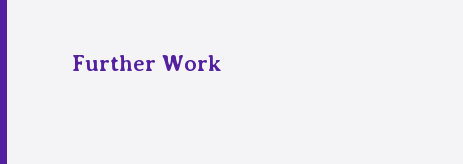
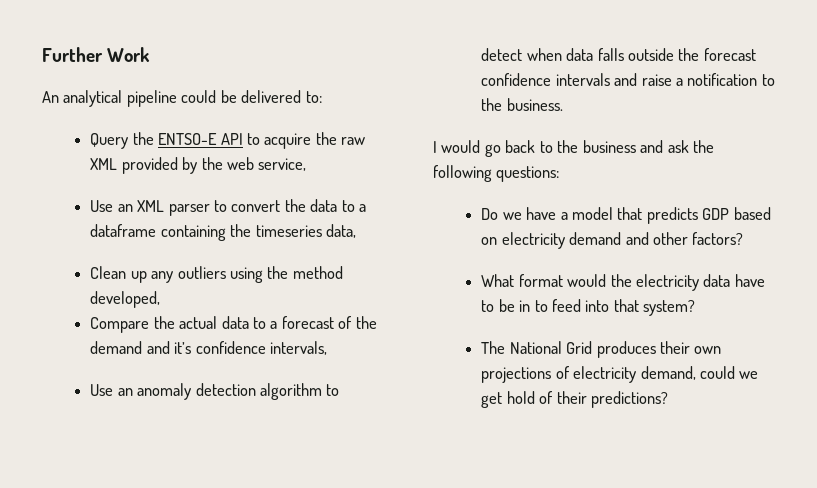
+ An analytical pipeline could be delivered to:
+ Query the ENTSO-E API to acquire the raw XML provided by the web service,
+ Use an XML parser to convert the data to a dataframe containing the timeseries data,
+ Clean up any outliers using the method developed,
+ Compare the actual data to a forecast of the demand and it’s confidence intervals,
+ Use an anomaly detection algorithm to detect when data falls outside the forecast confidence intervals and raise a notification to the business.
+ I would go back to the business and ask the following questions:
+ Do we have a model that predicts GDP based on electricity demand and other factors?
+ What format would the electricity data have to be in to feed into that system?
+ The National Grid produces their own projections of electricity demand, could we get hold of their predictions?

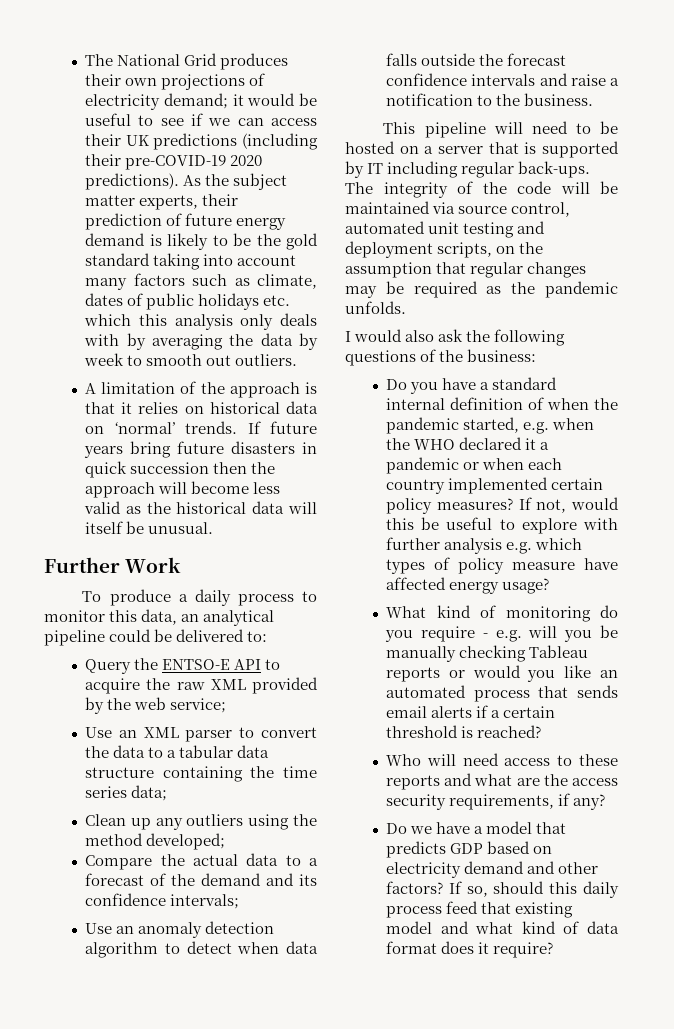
+ The National Grid produces their own projections of electricity demand; it would be useful to see if we can access their UK predictions (including their pre-COVID-19 2020 predictions). As the subject matter experts, their prediction of future energy demand is likely to be the gold standard taking into account many factors such as climate, dates of public holidays etc. which this analysis only deals with by averaging the data by week to smooth out outliers.
+ A limitation of the approach is that it relies on historical data on ‘normal’ trends. If future years bring future disasters in quick succession then the approach will become less valid as the historical data will itself be unusual.
  Further Work
- An analytical pipeline could be delivered to:
+ To produce a daily process to monitor this data, an analytical pipeline could be delivered to:
- Query the ENTSO-E API to acquire the raw XML provided by the web service,
+ Query the ENTSO-E API to acquire the raw XML provided by the web service;
- Use an XML parser to convert the data to a dataframe containing the timeseries data,
+ Use an XML parser to convert the data to a tabular data structure containing the time series data;
- Clean up any outliers using the method developed,
+ Clean up any outliers using the method developed;
- Compare the actual data to a forecast of the demand and it’s confidence intervals,
+ Compare the actual data to a forecast of the demand and its confidence intervals;
- I would go back to the business and ask the following questions:
+ This pipeline will need to be hosted on a server that is supported by IT including regular back-ups. The integrity of the code will be maintained via source control, automated unit testing and deployment scripts, on the assumption that regular changes may be required as the pandemic unfolds.
+ I would also ask the following questions of the business:
+ Do you have a standard internal definition of when the pandemic started, e.g. when the WHO declared it a pandemic or when each country implemented certain policy measures? If not, would this be useful to explore with further analysis e.g. which types of policy measure have affected energy usage?
+ What kind of monitoring do you require - e.g. will you be manually checking Tableau reports or would you like an automated process that sends email alerts if a certain threshold is reached?
+ Who will need access to these reports and what are the access security requirements, if any?
- Do we have a model that predicts GDP based on electricity demand and other factors?
- What format would the electricity data have to be in to feed into that system?
- The National Grid produces their own projections of electricity demand, could we get hold of their predictions?
+ Do we have a model that predicts GDP based on electricity demand and other factors? If so, should this daily process feed that existing model and what kind of data format does it require?

